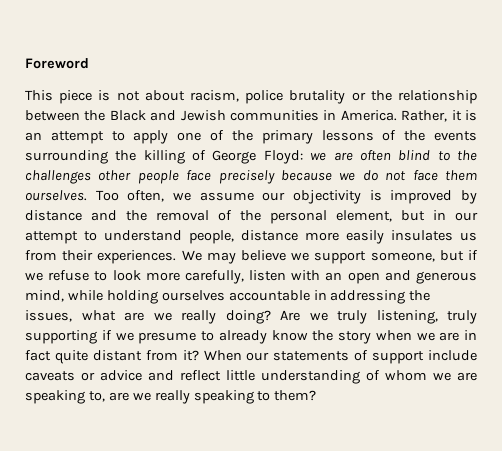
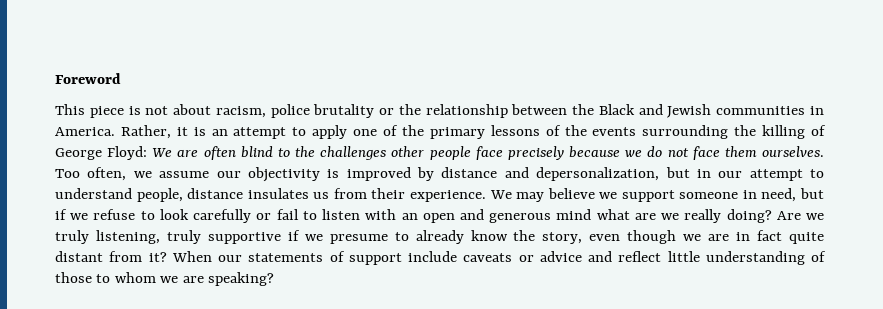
- Rather, it is an attempt to apply one of the primary lessons of the events surrounding the killing of George Floyd: we are often blind to the challenges other people face precisely because we do not face them ourselves.
+ Rather, it is an attempt to apply one of the primary lessons of the events surrounding the killing of George Floyd: We are often blind to the challenges other people face precisely because we do not face them ourselves.
- Too often, we assume our objectivity is improved by distance and the removal of the personal element, but in our attempt to understand people, distance more easily insulates us from their experiences.
+ Too often, we assume our objectivity is improved by distance and depersonalization, but in our attempt to understand people, distance insulates us from their experience.
- We may believe we support someone, but if we refuse to look more carefully, listen with an open and generous mind, while holding ourselves accountable in addressing the issues, what are we really doing?
+ We may believe we support someone in need, but if we refuse to look carefully or fail to listen with an open and generous mind what are we really doing?
- Are we truly listening, truly supporting if we presume to already know the story when we are in fact quite distant from it?
+ Are we truly listening, truly supportive if we presume to already know the story, even though we are in fact quite distant from it?
- When our statements of support include caveats or advice and reflect little understanding of whom we are speaking to, are we really speaking to them?
+ When our statements of support include caveats or advice and reflect little understanding of those to whom we are speaking?

